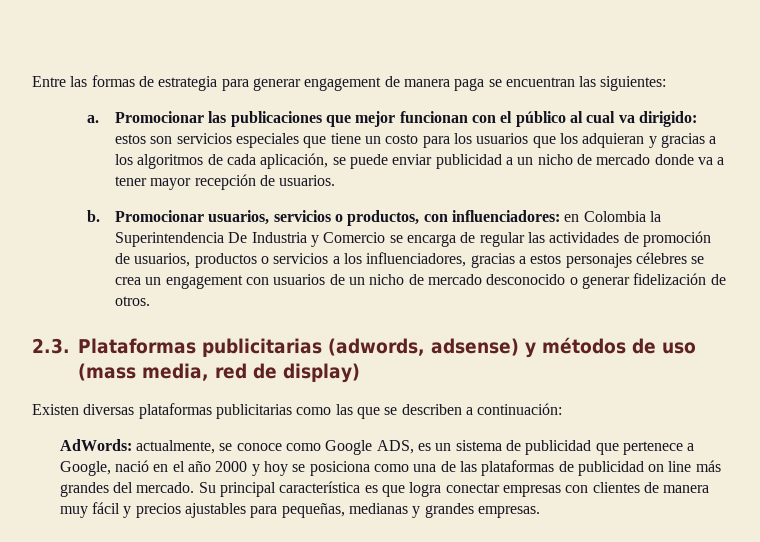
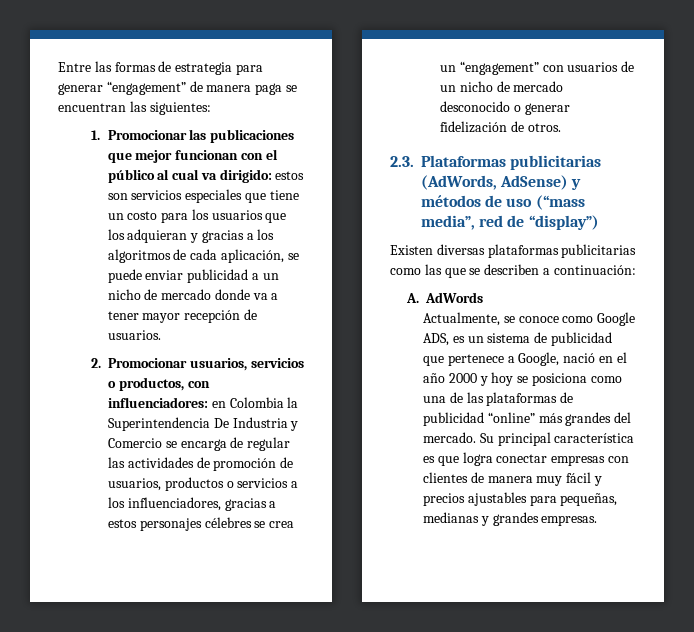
- Entre las formas de estrategia para generar engagement de manera paga se encuentran las siguientes:
+ Entre las formas de estrategia para generar “engagement” de manera paga se encuentran las siguientes:
- a. Promocionar las publicaciones que mejor funcionan con el público al cual va dirigido: estos son servicios especiales que tiene un costo para los usuarios que los adquieran y gracias a los algoritmos de cada aplicación, se puede enviar publicidad a un nicho de mercado donde va a tener mayor recepción de usuarios.
+ 1. Promocionar las publicaciones que mejor funcionan con el público al cual va dirigido: estos son servicios especiales que tiene un costo para los usuarios que los adquieran y gracias a los algoritmos de cada aplicación, se puede enviar publicidad a un nicho de mercado donde va a tener mayor recepción de usuarios.
- b. Promocionar usuarios, servicios o productos, con influenciadores: en Colombia la Superintendencia De Industria y Comercio se encarga de regular las actividades de promoción de usuarios, productos o servicios a los influenciadores, gracias a estos personajes célebres se crea un engagement con usuarios de un nicho de mercado desconocido o generar fidelización de otros.
+ 2. Promocionar usuarios, servicios o productos, con influenciadores: en Colombia la Superintendencia De Industria y Comercio se encarga de regular las actividades de promoción de usuarios, productos o servicios a los influenciadores, gracias a estos personajes célebres se crea un “engagement” con usuarios de un nicho de mercado desconocido o generar fidelización de otros.
- 2.3. Plataformas publicitarias (adwords, adsense) y métodos de uso (mass media, red de display)
+ 2.3. Plataformas publicitarias (AdWords, AdSense) y métodos de uso (“mass media”, red de “display”)
- AdWords: actualmente, se conoce como Google ADS, es un sistema de publicidad que pertenece a Google, nació en el año 2000 y hoy se posiciona como una de las plataformas de publicidad on line más grandes del mercado.
+ A. AdWords
+ Actualmente, se conoce como Google ADS, es un sistema de publicidad que pertenece a Google, nació en el año 2000 y hoy se posiciona como una de las plataformas de publicidad “online” más grandes del mercado.

